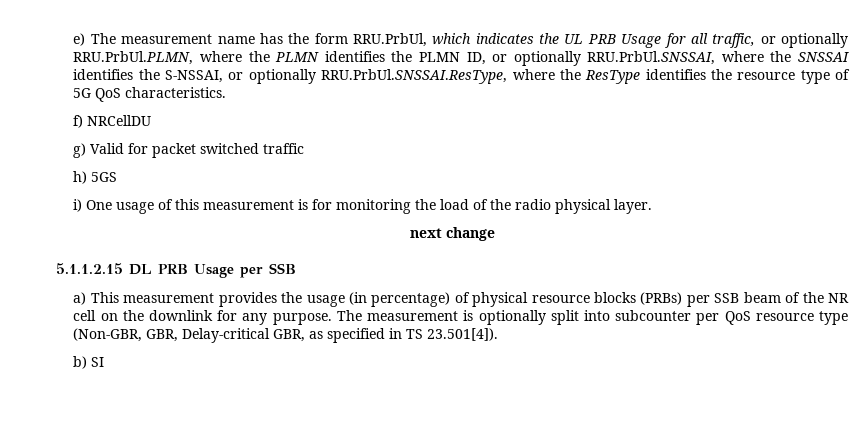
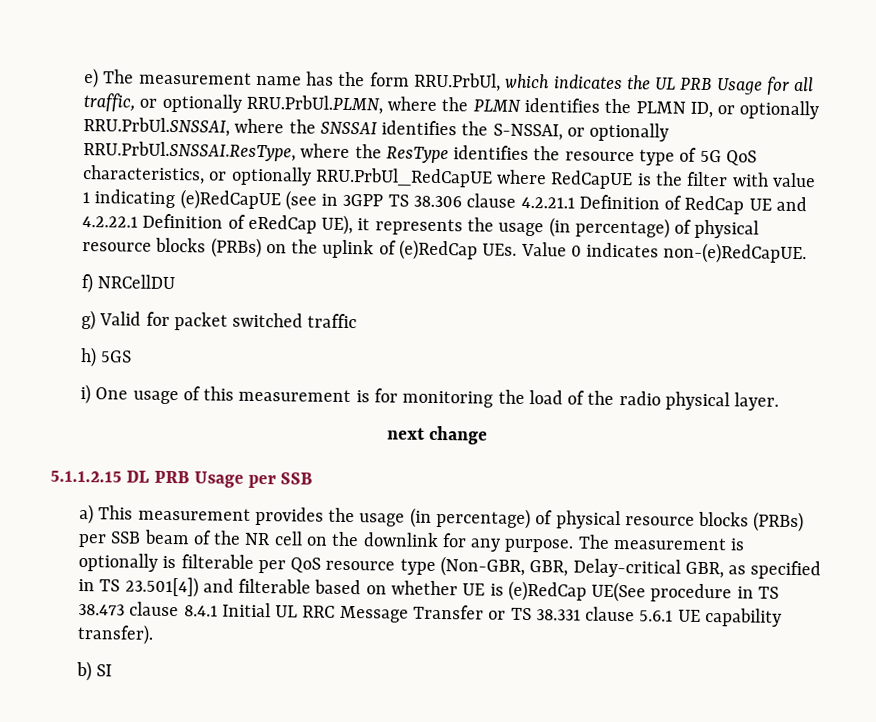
- e) The measurement name has the form RRU.PrbUl, which indicates the UL PRB Usage for all traffic, or optionally RRU.PrbUl.PLMN, where the PLMN identifies the PLMN ID, or optionally RRU.PrbUl.SNSSAI, where the SNSSAI identifies the S-NSSAI, or optionally RRU.PrbUl.SNSSAI.ResType, where the ResType identifies the resource type of 5G QoS characteristics.
+ e) The measurement name has the form RRU.PrbUl, which indicates the UL PRB Usage for all traffic, or optionally RRU.PrbUl.PLMN, where the PLMN identifies the PLMN ID, or optionally RRU.PrbUl.SNSSAI, where the SNSSAI identifies the S-NSSAI, or optionally RRU.PrbUl.SNSSAI.ResType, where the ResType identifies the resource type of 5G QoS characteristics, or optionally RRU.PrbUl_RedCapUE where RedCapUE is the filter with value 1 indicating (e)RedCapUE (see in 3GPP TS 38.306 clause 4.2.21.1 Definition of RedCap UE and 4.2.22.1 Definition of eRedCap UE), it represents the usage (in percentage) of physical resource blocks (PRBs) on the uplink of (e)RedCap UEs. Value 0 indicates non-(e)RedCapUE.
- The measurement is optionally split into subcounter per QoS resource type (Non-GBR, GBR, Delay-critical GBR, as specified in TS 23.501[4]).
+ The measurement is optionally is filterable per QoS resource type (Non-GBR, GBR, Delay-critical GBR, as specified in TS 23.501[4]) and filterable based on whether UE is (e)RedCap UE(See procedure in TS 38.473 clause 8.4.1 Initial UL RRC Message Transfer or TS 38.331 clause 5.6.1 UE capability transfer).

